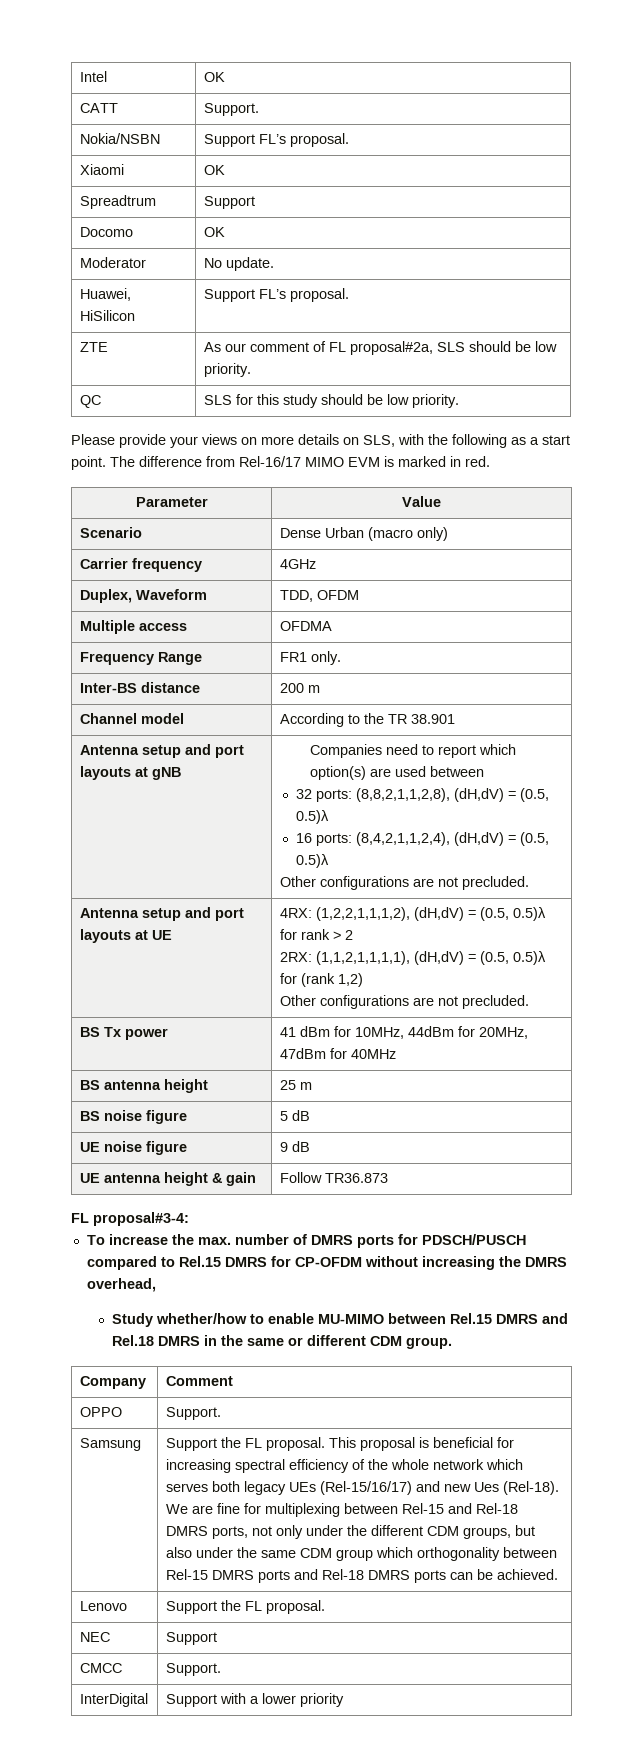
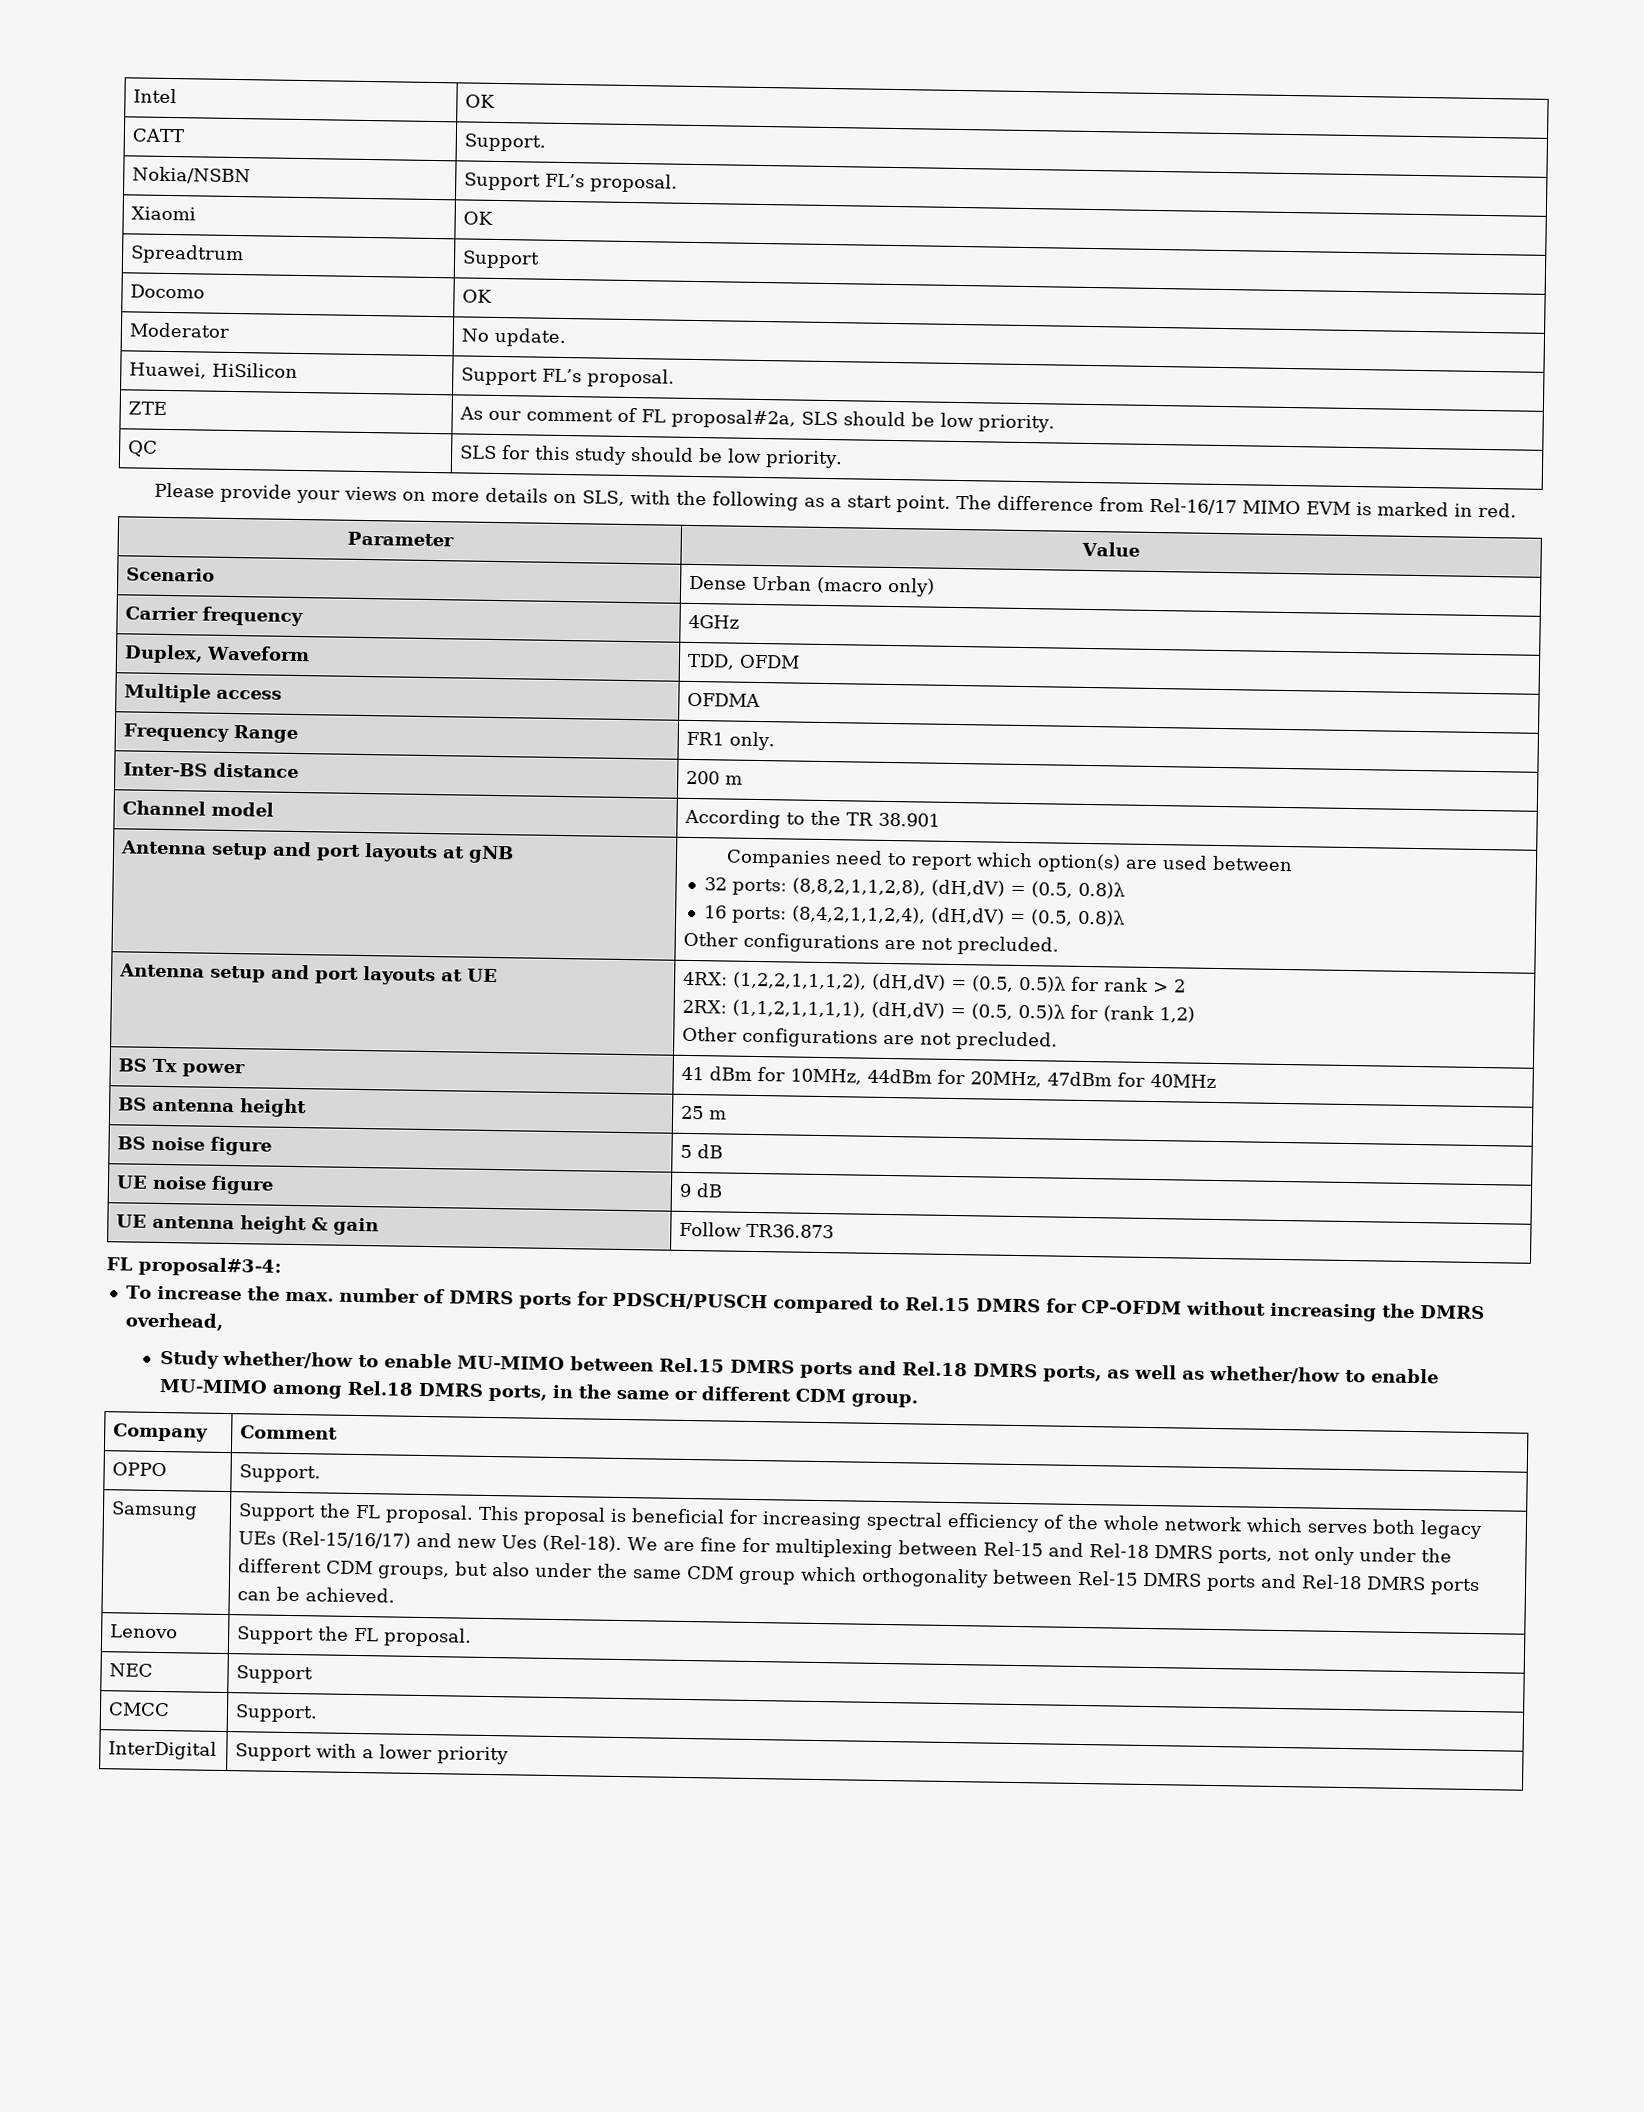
  Antenna setup and port layouts at gNB | Companies need to report which option(s) are used between
- 32 ports: (8,8,2,1,1,2,8), (dH,dV) = (0.5, 0.5)λ
- 16 ports: (8,4,2,1,1,2,4), (dH,dV) = (0.5, 0.5)λ
+ 32 ports: (8,8,2,1,1,2,8), (dH,dV) = (0.5, 0.8)λ
+ 16 ports: (8,4,2,1,1,2,4), (dH,dV) = (0.5, 0.8)λ
- Study whether/how to enable MU-MIMO between Rel.15 DMRS and Rel.18 DMRS in the same or different CDM group.
+ Study whether/how to enable MU-MIMO between Rel.15 DMRS ports and Rel.18 DMRS ports, as well as whether/how to enable MU-MIMO among Rel.18 DMRS ports, in the same or different CDM group.

